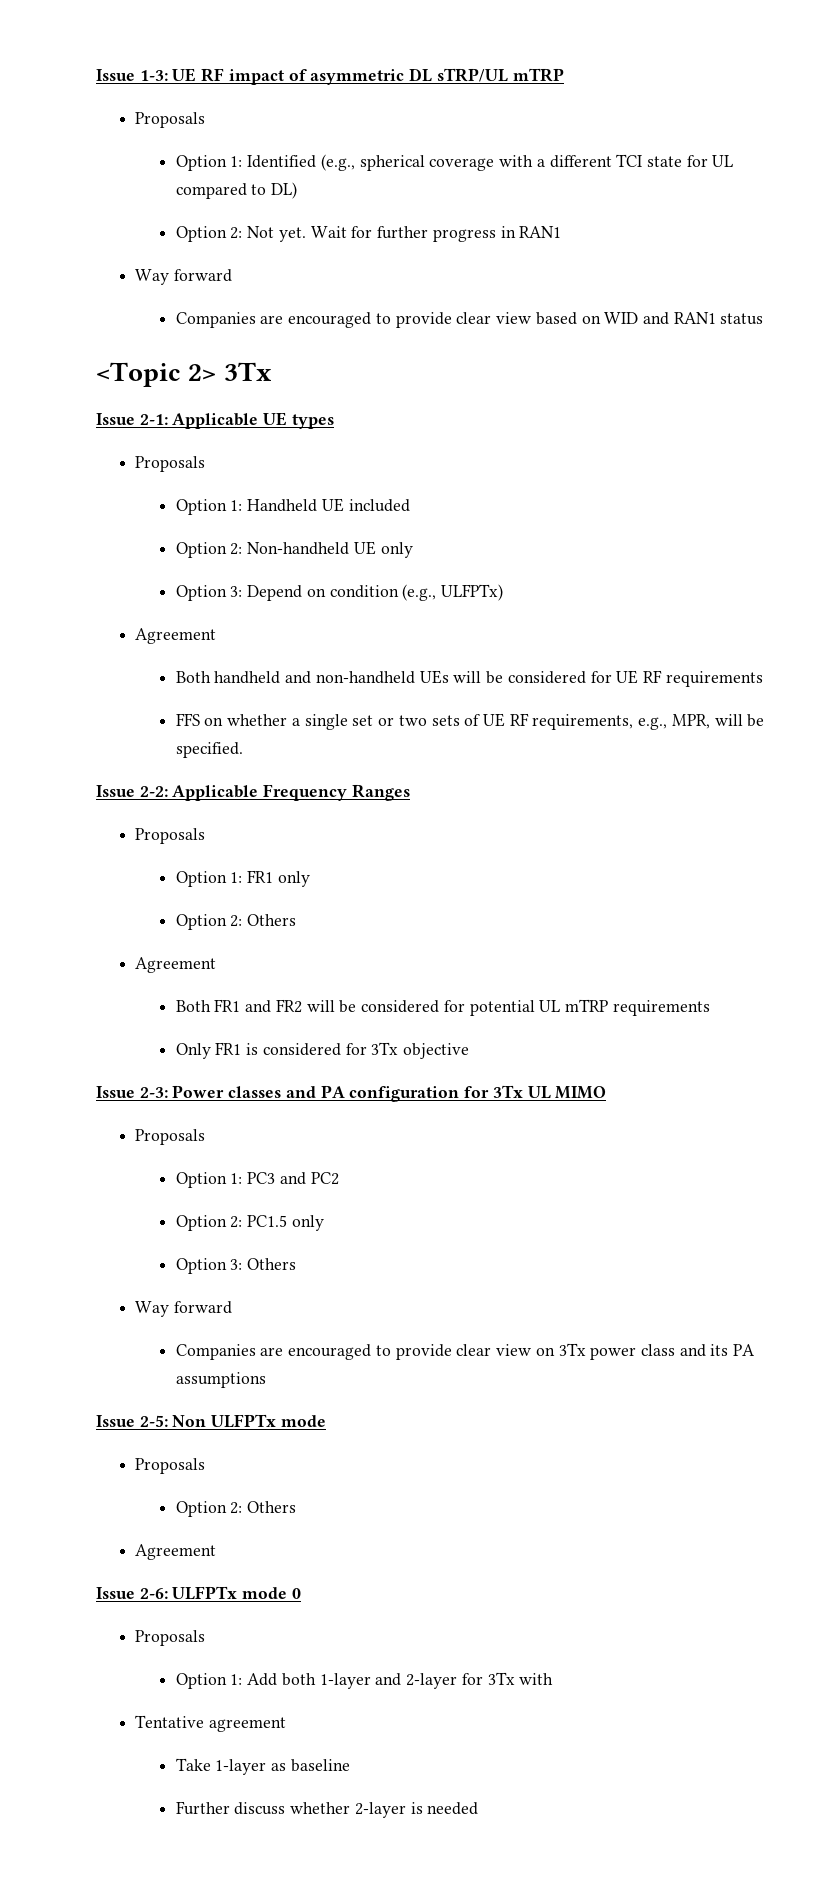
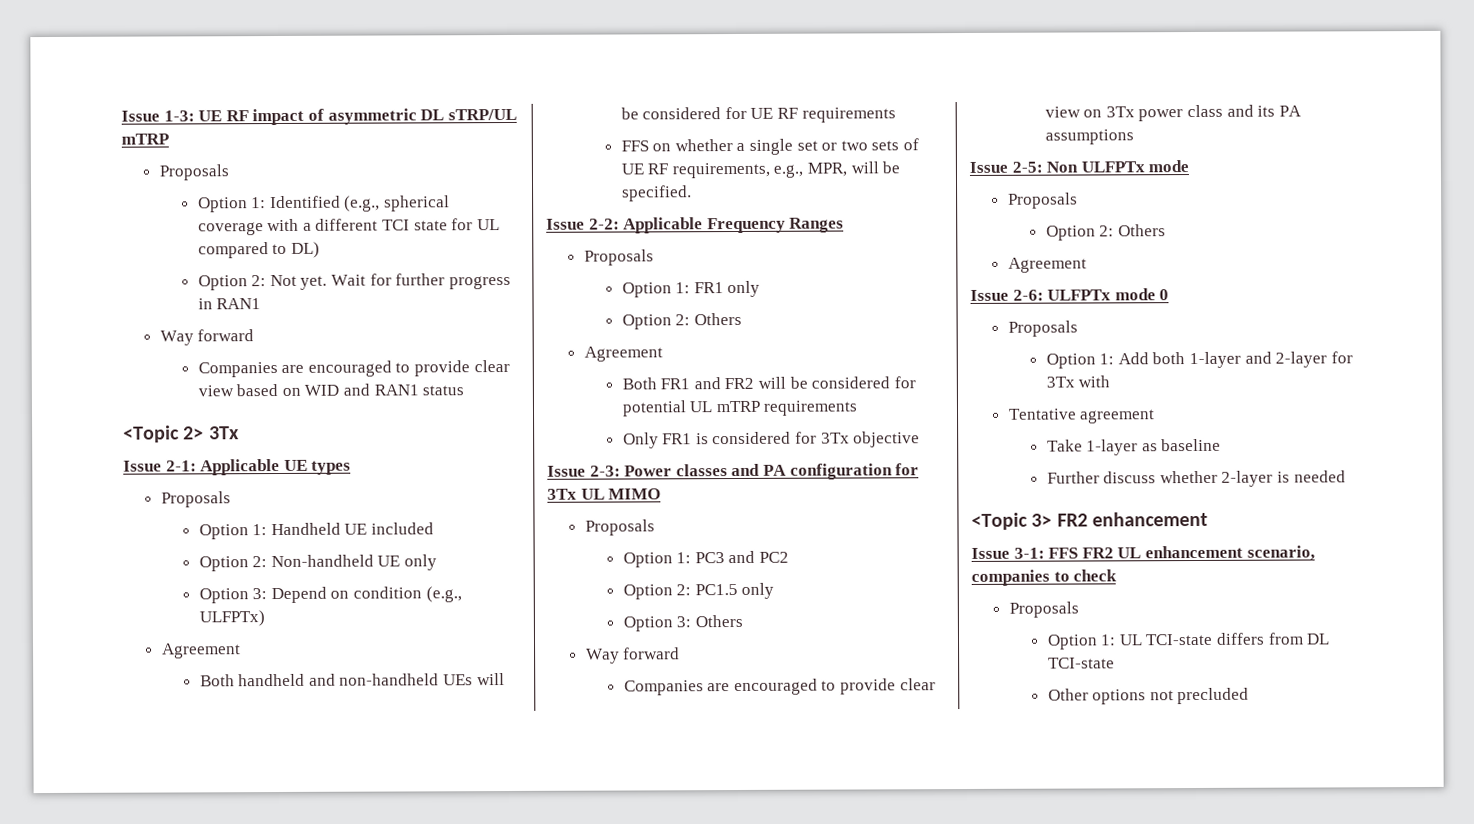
+ <Topic 3> FR2 enhancement
+ Issue 3-1: FFS FR2 UL enhancement scenario, companies to check
+ Proposals
+ Option 1: UL TCI-state differs from DL TCI-state
+ Other options not precluded

